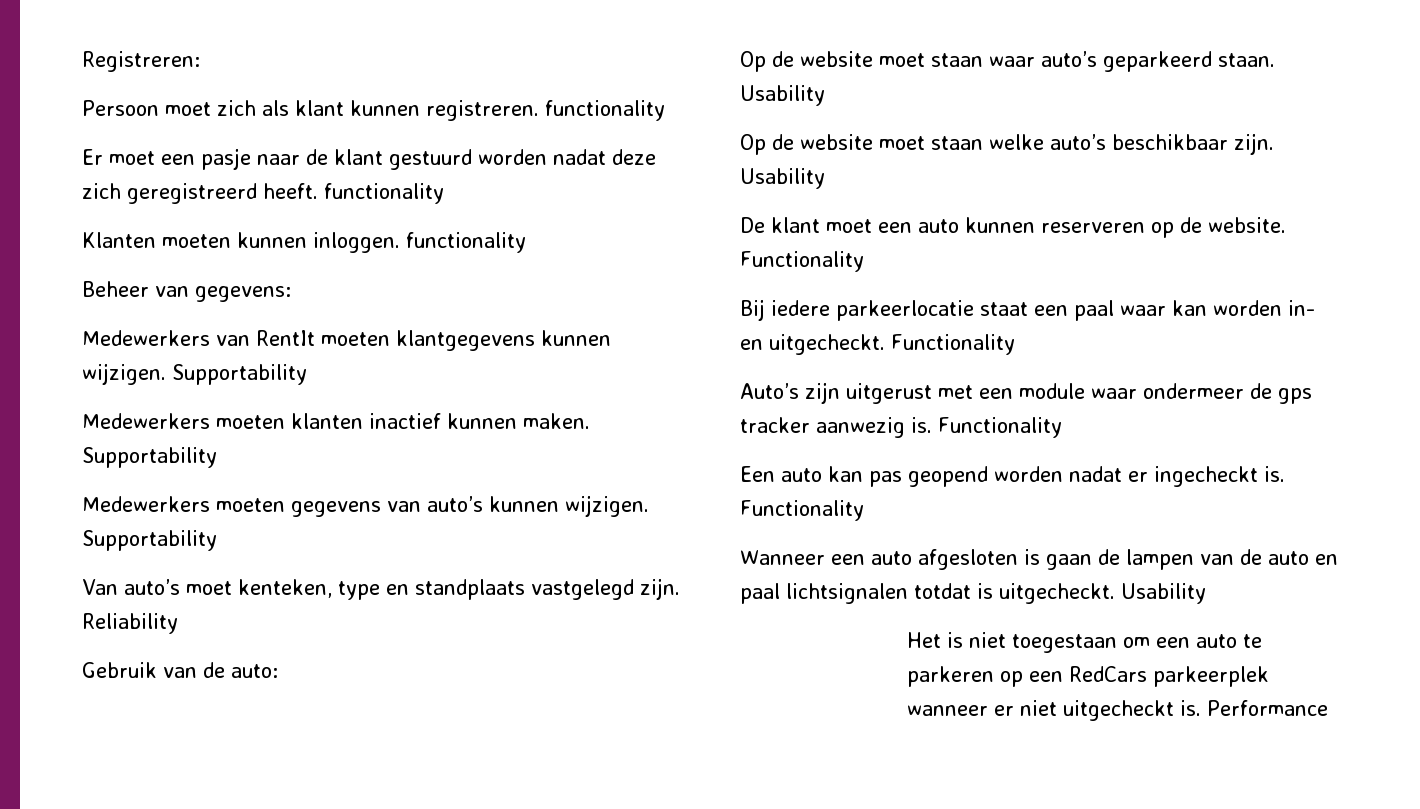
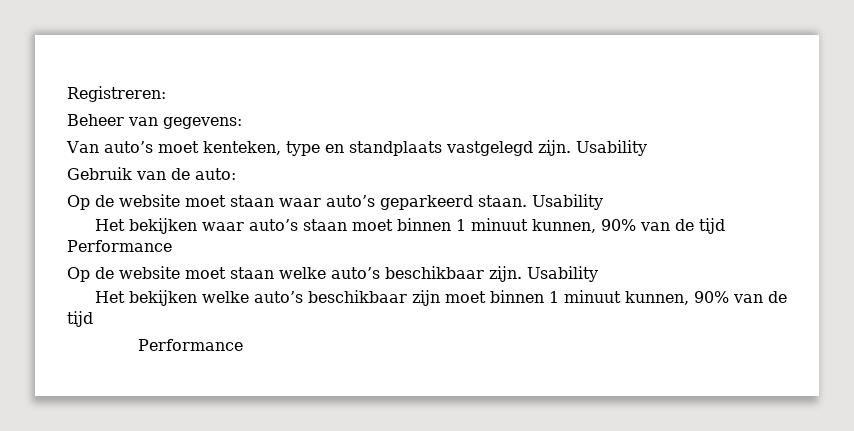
- Persoon moet zich als klant kunnen registreren. functionality
- Er moet een pasje naar de klant gestuurd worden nadat deze zich geregistreerd heeft. functionality
- Klanten moeten kunnen inloggen. functionality
  Beheer van gegevens:
- Medewerkers van RentIt moeten klantgegevens kunnen wijzigen. Supportability
- Medewerkers moeten klanten inactief kunnen maken. Supportability
- Medewerkers moeten gegevens van auto’s kunnen wijzigen. Supportability
- Van auto’s moet kenteken, type en standplaats vastgelegd zijn. Reliability
+ Van auto’s moet kenteken, type en standplaats vastgelegd zijn. Usability
+ Het bekijken waar auto’s staan moet binnen 1 minuut kunnen, 90% van de tijd Performance
- De klant moet een auto kunnen reserveren op de website. Functionality
- Bij iedere parkeerlocatie staat een paal waar kan worden in- en uitgecheckt. Functionality
- Auto’s zijn uitgerust met een module waar ondermeer de gps tracker aanwezig is. Functionality
- Een auto kan pas geopend worden nadat er ingecheckt is. Functionality
- Wanneer een auto afgesloten is gaan de lampen van de auto en paal lichtsignalen totdat is uitgecheckt. Usability
- Het is niet toegestaan om een auto te parkeren op een RedCars parkeerplek wanneer er niet uitgecheckt is. Performance
+ Het bekijken welke auto’s beschikbaar zijn moet binnen 1 minuut kunnen, 90% van de tijd
+ Performance

